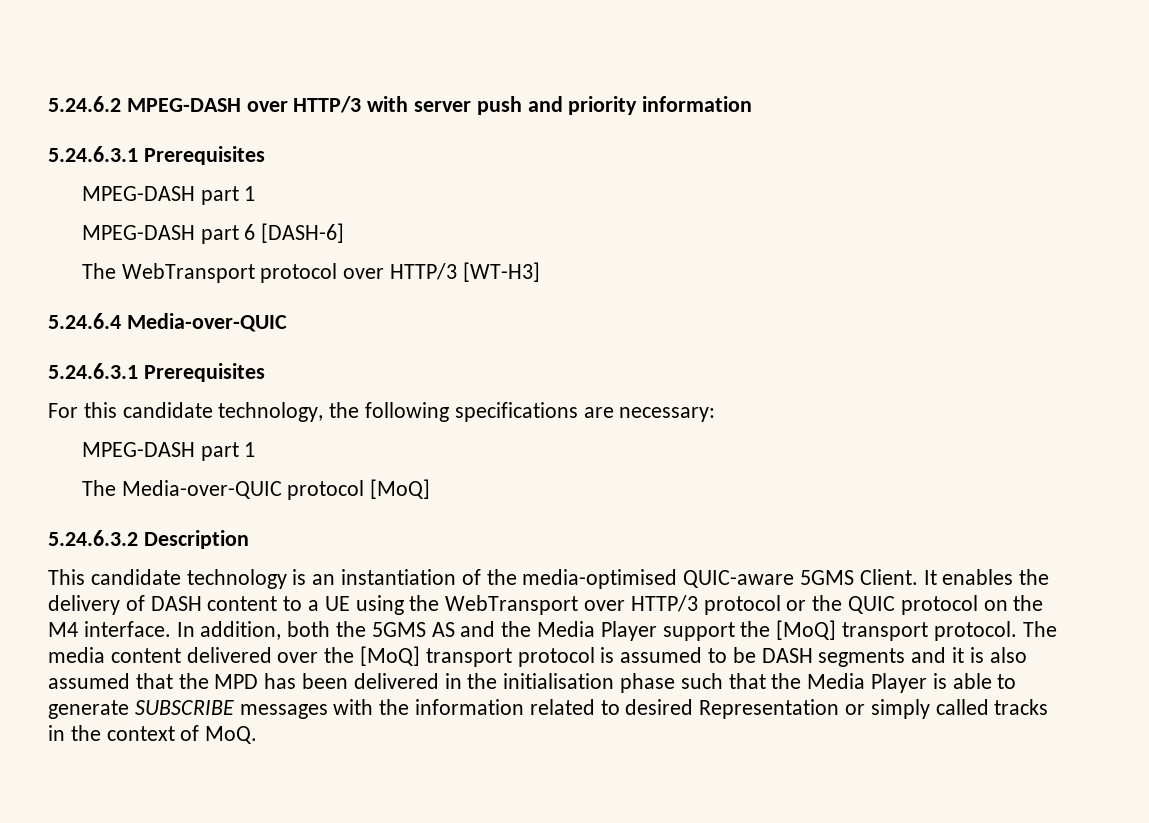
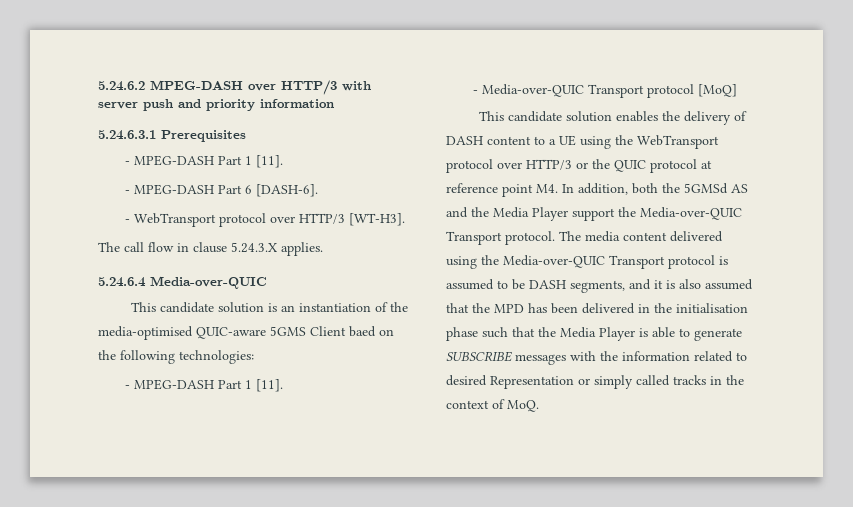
  5.24.6.2 MPEG-DASH over HTTP/3 with server push and priority information
  5.24.6.3.1 Prerequisites
- MPEG-DASH part 1
- MPEG-DASH part 6 [DASH-6]
- The WebTransport protocol over HTTP/3 [WT-H3]
+ - MPEG-DASH Part 1 [11].
+ - MPEG-DASH Part 6 [DASH-6].
+ - WebTransport protocol over HTTP/3 [WT-H3].
+ The call flow in clause 5.24.3.X applies.
  5.24.6.4 Media-over-QUIC
- 5.24.6.3.1 Prerequisites
- For this candidate technology, the following specifications are necessary:
- MPEG-DASH part 1
- The Media-over-QUIC protocol [MoQ]
- 5.24.6.3.2 Description
- This candidate technology is an instantiation of the media-optimised QUIC-aware 5GMS Client. It enables the delivery of DASH content to a UE using the WebTransport over HTTP/3 protocol or the QUIC protocol on the M4 interface. In addition, both the 5GMS AS and the Media Player support the [MoQ] transport protocol.
+ This candidate solution is an instantiation of the media-optimised QUIC-aware 5GMS Client baed on the following technologies:
+ - MPEG-DASH Part 1 [11].
+ - Media-over-QUIC Transport protocol [MoQ]
+ This candidate solution enables the delivery of DASH content to a UE using the WebTransport protocol over HTTP/3 or the QUIC protocol at reference point M4. In addition, both the 5GMSd AS and the Media Player support the Media-over-QUIC Transport protocol.
- The media content delivered over the [MoQ] transport protocol is assumed to be DASH segments and it is also assumed that the MPD has been delivered in the initialisation phase such that the Media Player is able to generate SUBSCRIBE messages with the information related to desired Representation or simply called tracks in the context of MoQ.
+ The media content delivered using the Media-over-QUIC Transport protocol is assumed to be DASH segments, and it is also assumed that the MPD has been delivered in the initialisation phase such that the Media Player is able to generate SUBSCRIBE messages with the information related to desired Representation or simply called tracks in the context of MoQ.

